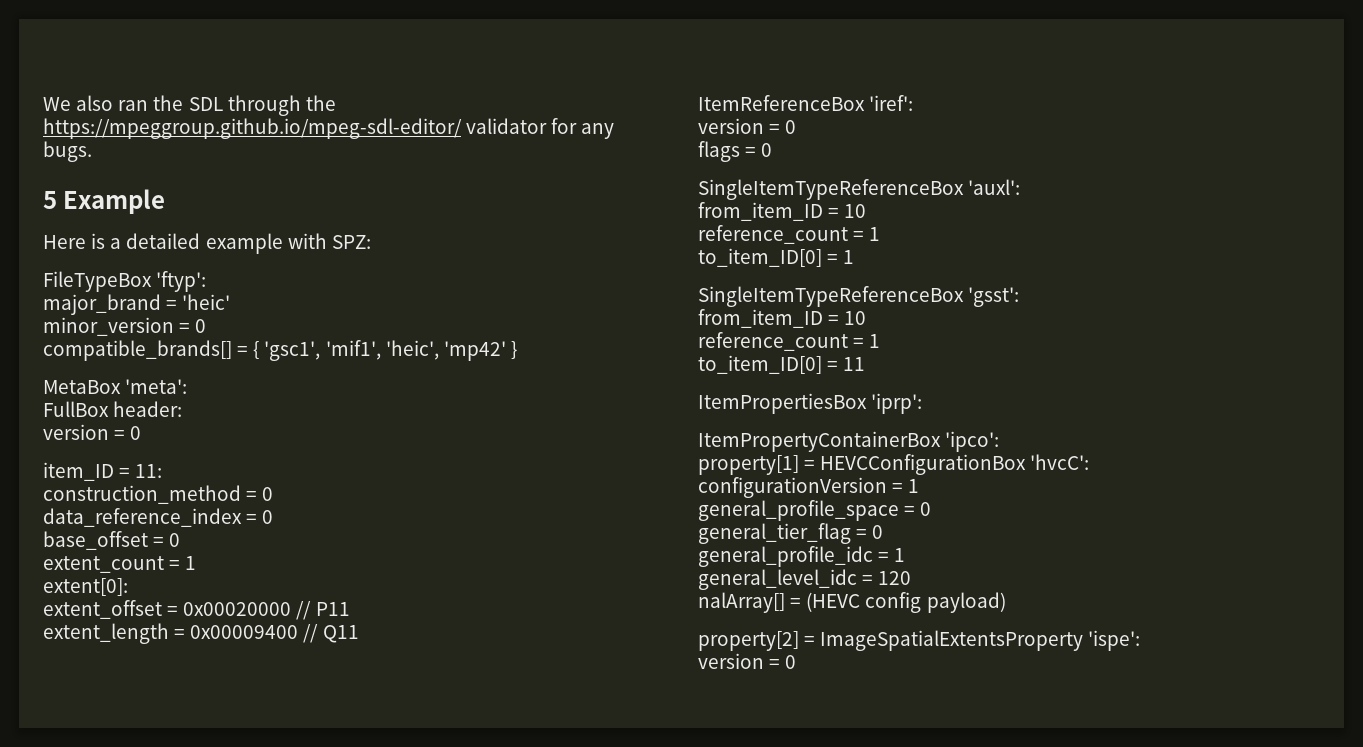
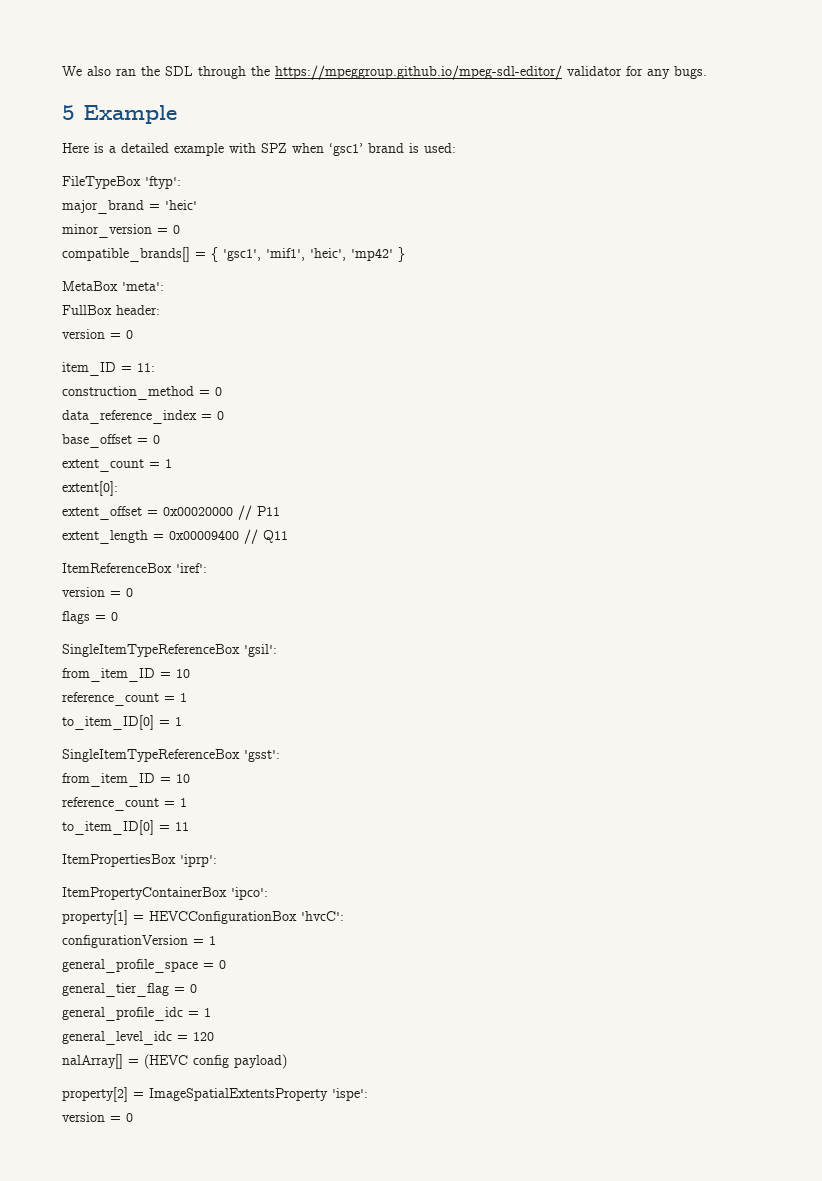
- Here is a detailed example with SPZ:
+ Here is a detailed example with SPZ when ‘gsc1’ brand is used:
- SingleItemTypeReferenceBox 'auxl':
+ SingleItemTypeReferenceBox 'gsil':

